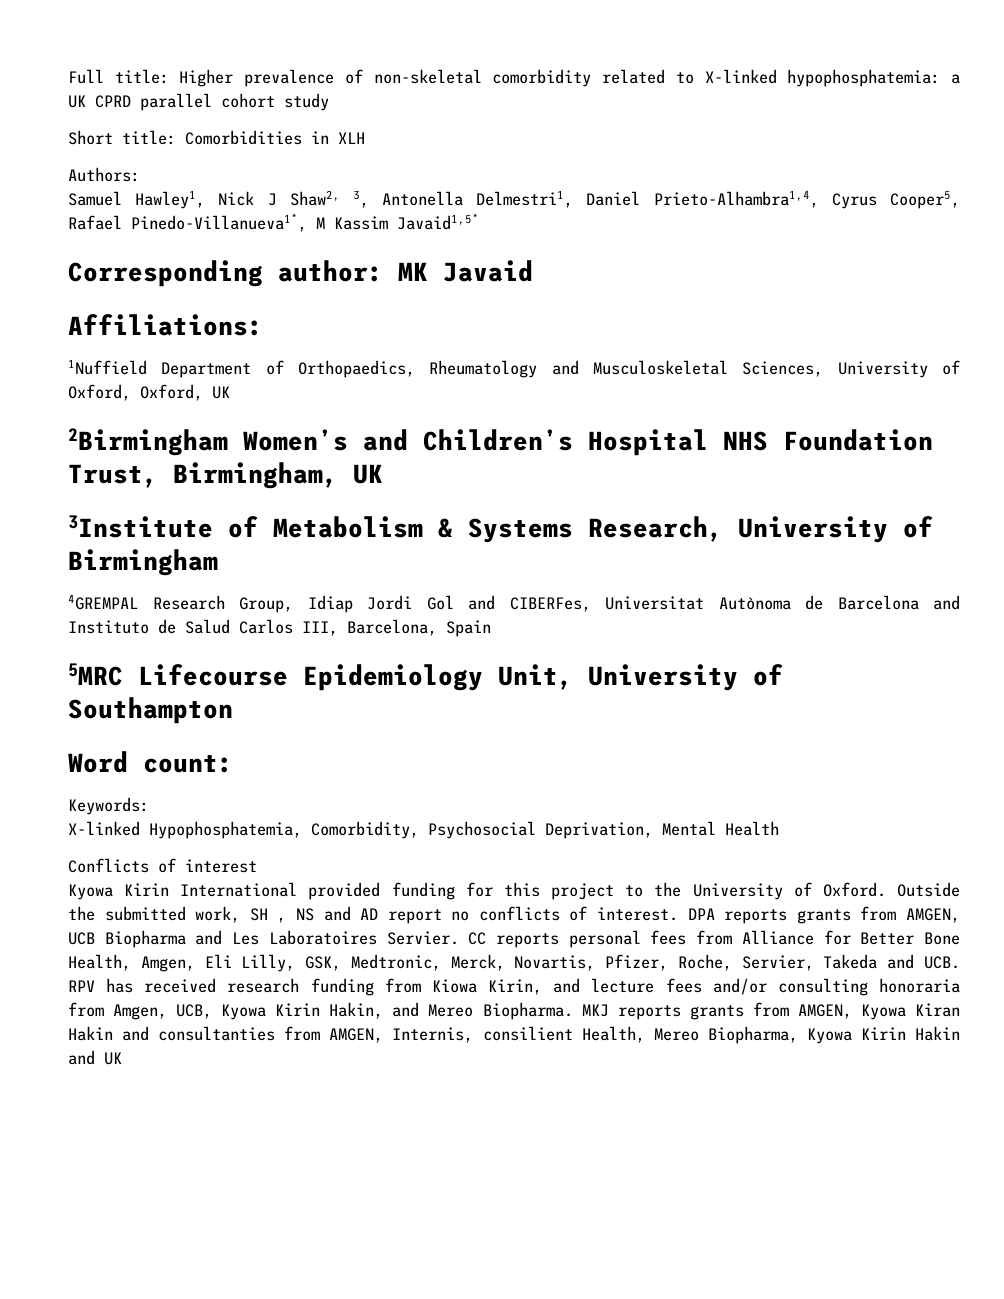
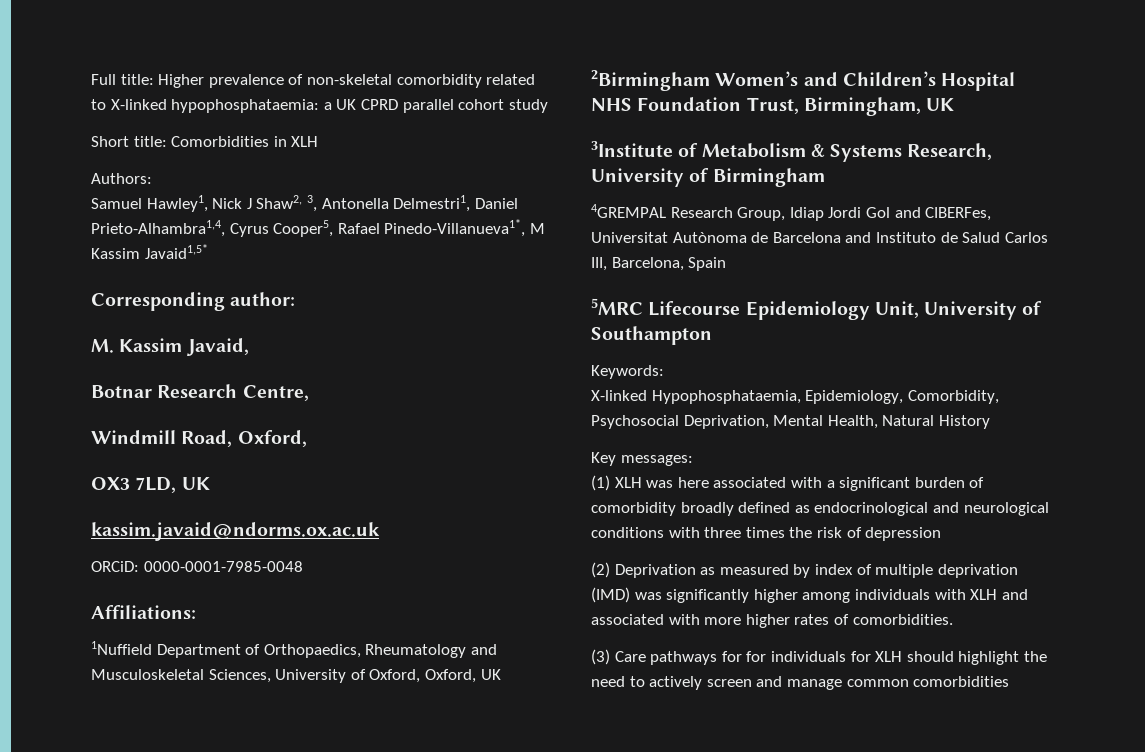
- Full title: Higher prevalence of non-skeletal comorbidity related to X-linked hypophosphatemia: a UK CPRD parallel cohort study
+ Full title: Higher prevalence of non-skeletal comorbidity related to X-linked hypophosphataemia: a UK CPRD parallel cohort study
- Corresponding author: MK Javaid
+ Corresponding author:
+ M. Kassim Javaid,
+ Botnar Research Centre,
+ Windmill Road, Oxford,
+ OX3 7LD, UK
+ kassim.javaid@ndorms.ox.ac.uk
+ ORCiD: 0000-0001-7985-0048
- Word count:
- X-linked Hypophosphatemia, Comorbidity, Psychosocial Deprivation, Mental Health
- Conflicts of interest
- Kyowa Kirin International provided funding for this project to the University of Oxford. Outside the submitted work, SH , NS and AD report no conflicts of interest. DPA reports grants from AMGEN, UCB Biopharma and Les Laboratoires Servier. CC reports personal fees from Alliance for Better Bone Health, Amgen, Eli Lilly, GSK, Medtronic, Merck, Novartis, Pfizer, Roche, Servier, Takeda and UCB. RPV has received research funding from Kiowa Kirin, and lecture fees and/or consulting honoraria from Amgen, UCB, Kyowa Kirin Hakin, and Mereo Biopharma. MKJ reports grants from AMGEN, Kyowa Kiran Hakin and consultanties from AMGEN, Internis, consilient Health, Mereo Biopharma, Kyowa Kirin Hakin and UK
+ X-linked Hypophosphataemia, Epidemiology, Comorbidity, Psychosocial Deprivation, Mental Health, Natural History
+ Key messages:
+ (1) XLH was here associated with a significant burden of comorbidity broadly defined as endocrinological and neurological conditions with three times the risk of depression
+ (2) Deprivation as measured by index of multiple deprivation (IMD) was significantly higher among individuals with XLH and associated with more higher rates of comorbidities.
+ (3) Care pathways for for individuals for XLH should highlight the need to actively screen and manage common comorbidities

